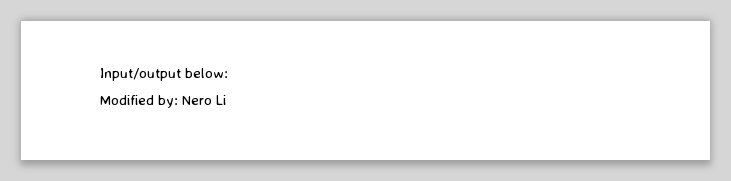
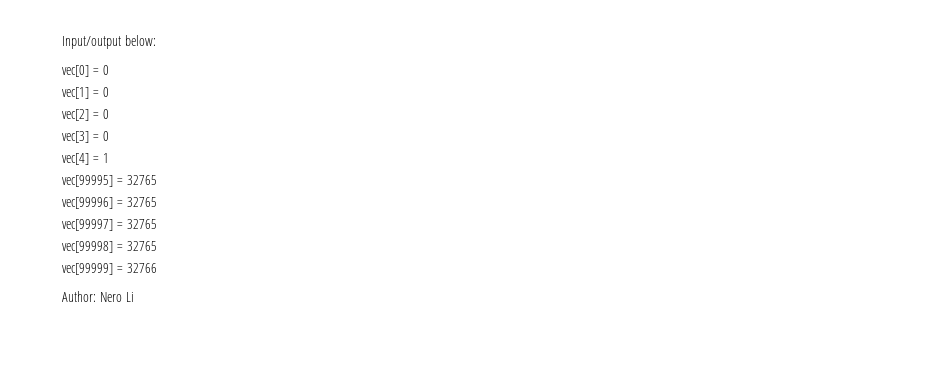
- Modified by: Nero Li
+ vec[0] = 0
+ vec[1] = 0
+ vec[2] = 0
+ vec[3] = 0
+ vec[4] = 1
+ vec[99995] = 32765
+ vec[99996] = 32765
+ vec[99997] = 32765
+ vec[99998] = 32765
+ vec[99999] = 32766
+ Author: Nero Li

